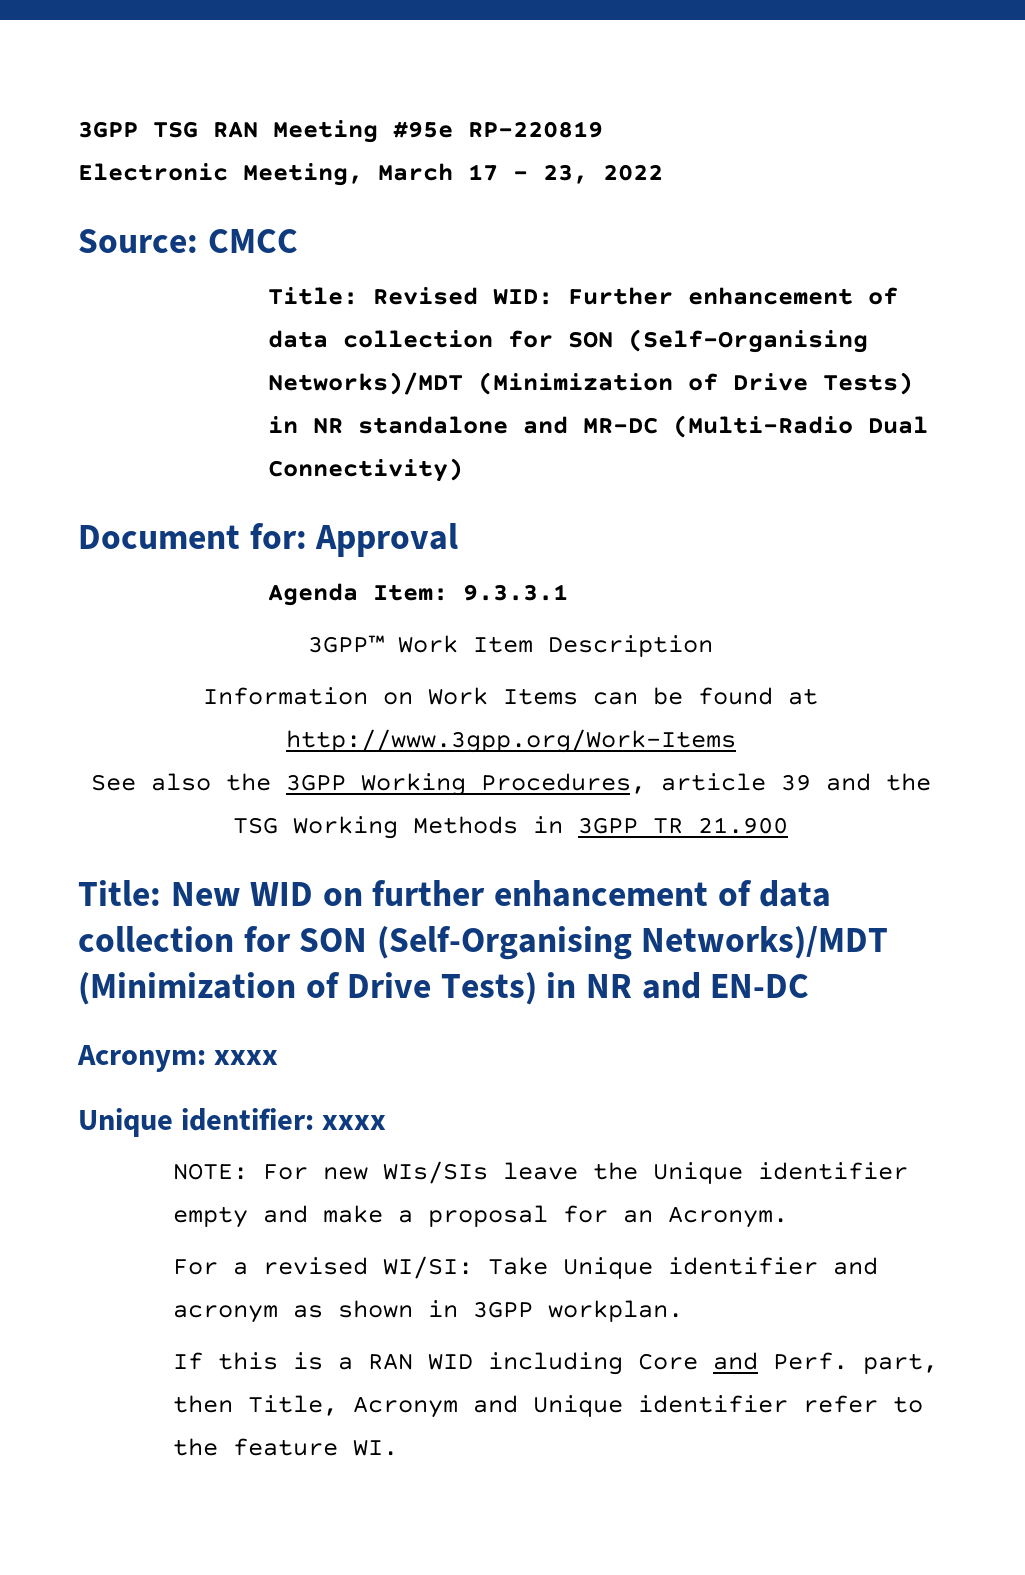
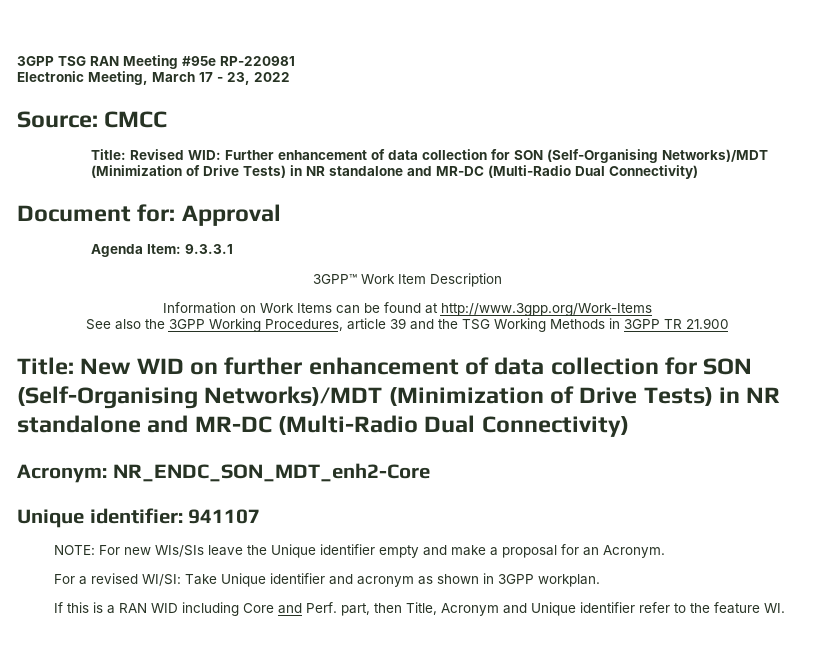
- 3GPP TSG RAN Meeting #95e RP-220819
+ 3GPP TSG RAN Meeting #95e RP-220981
- Title: New WID on further enhancement of data collection for SON (Self-Organising Networks)/MDT (Minimization of Drive Tests) in NR and EN-DC
+ Title: New WID on further enhancement of data collection for SON (Self-Organising Networks)/MDT (Minimization of Drive Tests) in NR standalone and MR-DC (Multi-Radio Dual Connectivity)
- Acronym: xxxx
+ Acronym: NR_ENDC_SON_MDT_enh2-Core
- Unique identifier: xxxx
+ Unique identifier: 941107

